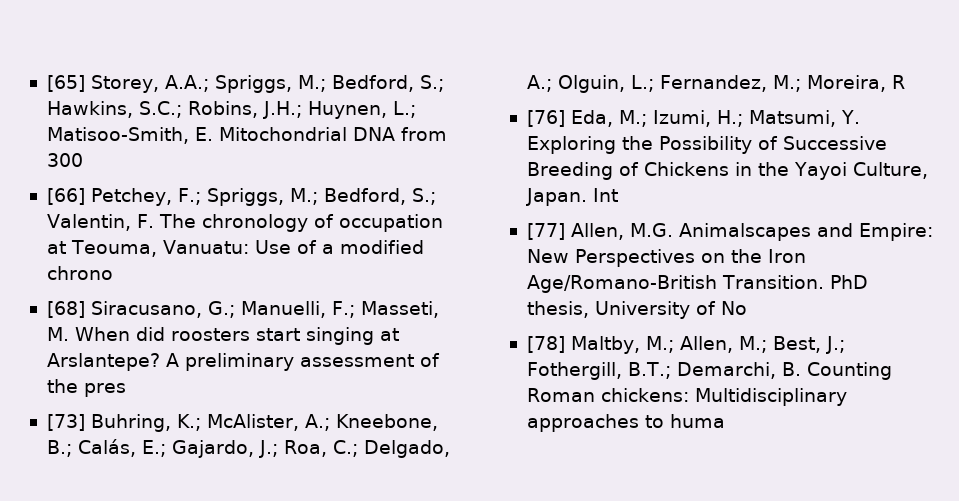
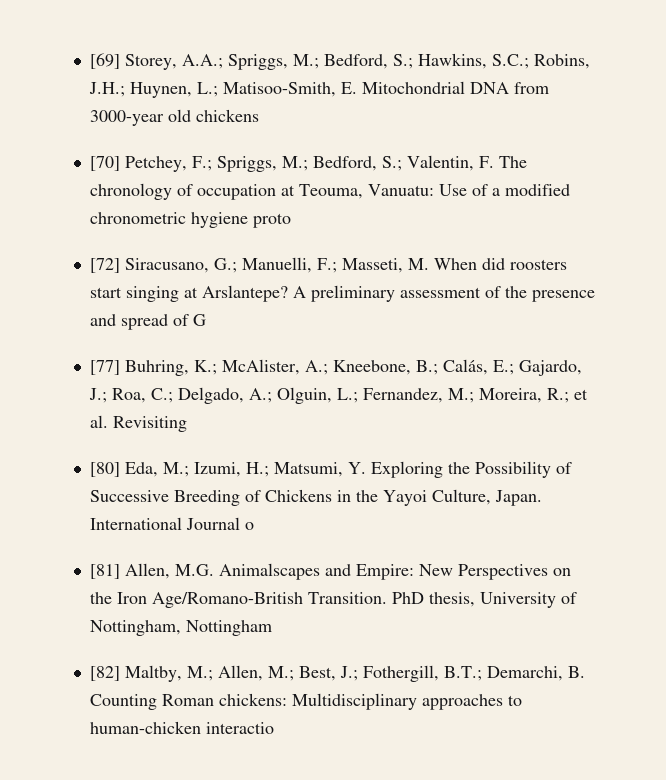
- [65] Storey, A.A.; Spriggs, M.; Bedford, S.; Hawkins, S.C.; Robins, J.H.; Huynen, L.; Matisoo-Smith, E. Mitochondrial DNA from 300
- [66] Petchey, F.; Spriggs, M.; Bedford, S.; Valentin, F. The chronology of occupation at Teouma, Vanuatu: Use of a modified chrono
- [68] Siracusano, G.; Manuelli, F.; Masseti, M. When did roosters start singing at Arslantepe?
+ [69] Storey, A.A.; Spriggs, M.; Bedford, S.; Hawkins, S.C.; Robins, J.H.; Huynen, L.; Matisoo-Smith, E. Mitochondrial DNA from 3000-year old chickens
+ [70] Petchey, F.; Spriggs, M.; Bedford, S.; Valentin, F. The chronology of occupation at Teouma, Vanuatu: Use of a modified chronometric hygiene proto
+ [72] Siracusano, G.; Manuelli, F.; Masseti, M. When did roosters start singing at Arslantepe?
- A preliminary assessment of the pres
- [73] Buhring, K.; McAlister, A.; Kneebone, B.; Calás, E.; Gajardo, J.; Roa, C.; Delgado, A.; Olguin, L.; Fernandez, M.; Moreira, R
- [76] Eda, M.; Izumi, H.; Matsumi, Y. Exploring the Possibility of Successive Breeding of Chickens in the Yayoi Culture, Japan.
+ A preliminary assessment of the presence and spread of G
+ [77] Buhring, K.; McAlister, A.; Kneebone, B.; Calás, E.; Gajardo, J.; Roa, C.; Delgado, A.; Olguin, L.; Fernandez, M.; Moreira, R.; et al. Revisiting
+ [80] Eda, M.; Izumi, H.; Matsumi, Y. Exploring the Possibility of Successive Breeding of Chickens in the Yayoi Culture, Japan.
- Int
- [77] Allen, M.G. Animalscapes and Empire: New Perspectives on the Iron Age/Romano-British Transition.
+ International Journal o
+ [81] Allen, M.G. Animalscapes and Empire: New Perspectives on the Iron Age/Romano-British Transition.
- PhD thesis, University of No
- [78] Maltby, M.; Allen, M.; Best, J.; Fothergill, B.T.; Demarchi, B. Counting Roman chickens: Multidisciplinary approaches to huma
+ PhD thesis, University of Nottingham, Nottingham
+ [82] Maltby, M.; Allen, M.; Best, J.; Fothergill, B.T.; Demarchi, B. Counting Roman chickens: Multidisciplinary approaches to human-chicken interactio

